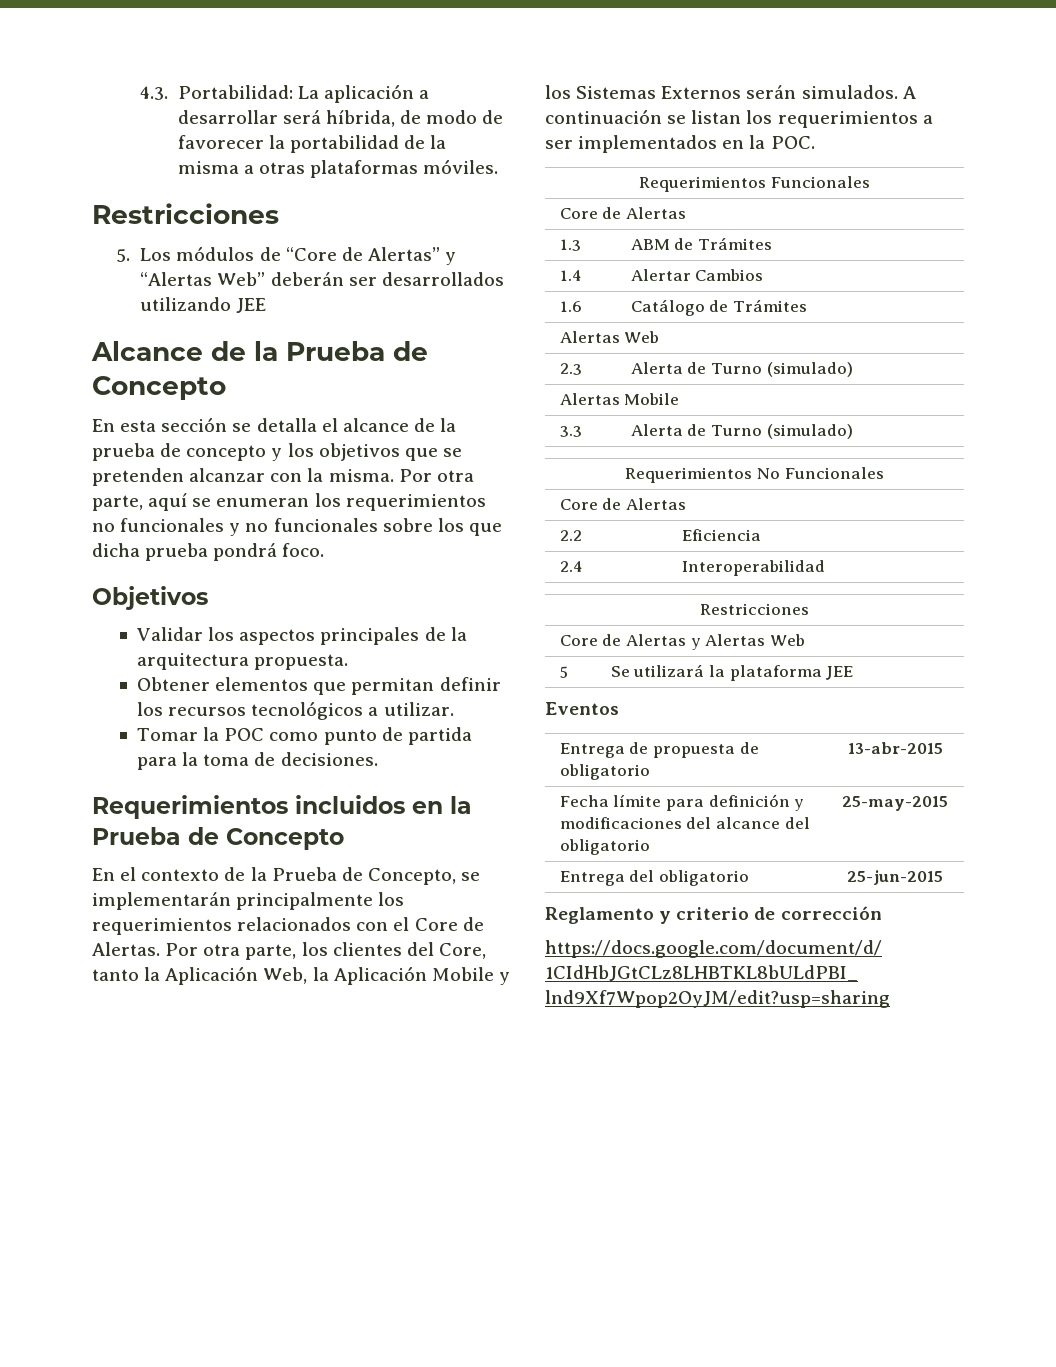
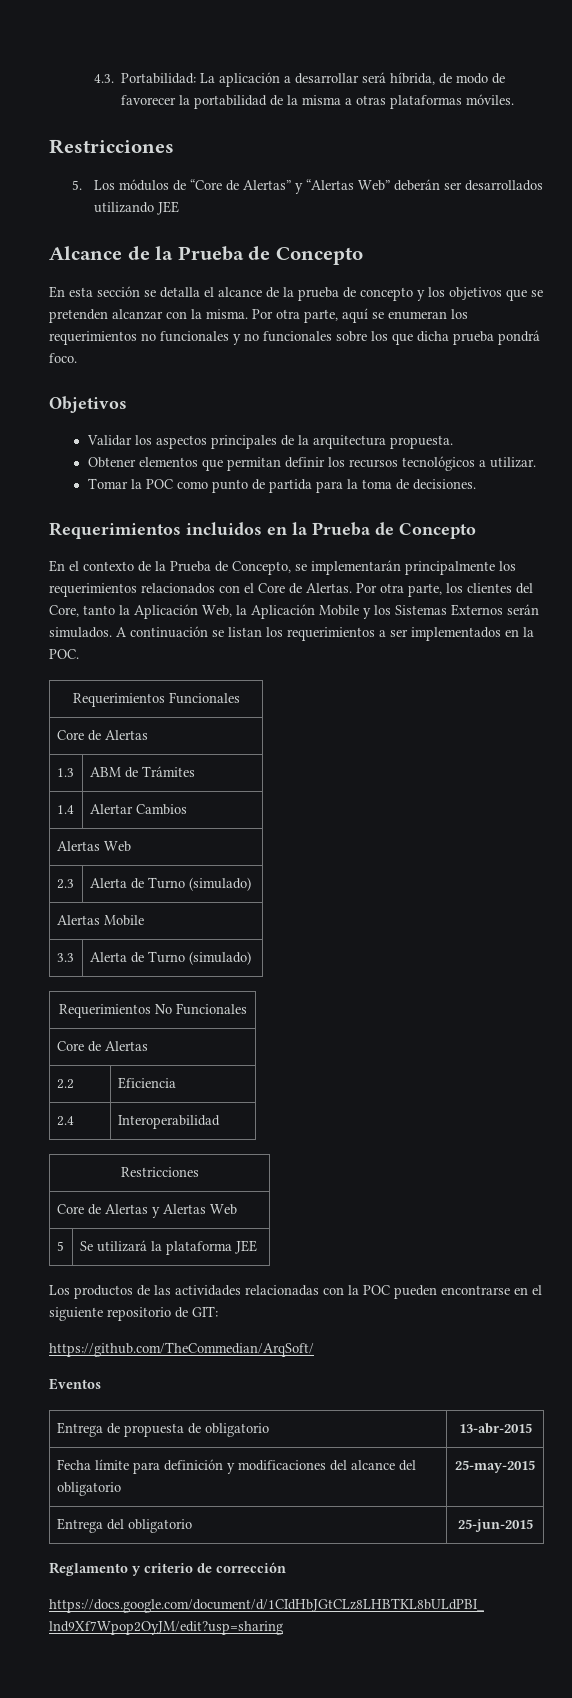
- 1.6 | Catálogo de Trámites
+ Los productos de las actividades relacionadas con la POC pueden encontrarse en el siguiente repositorio de GIT:
+ https://github.com/TheCommedian/ArqSoft/

